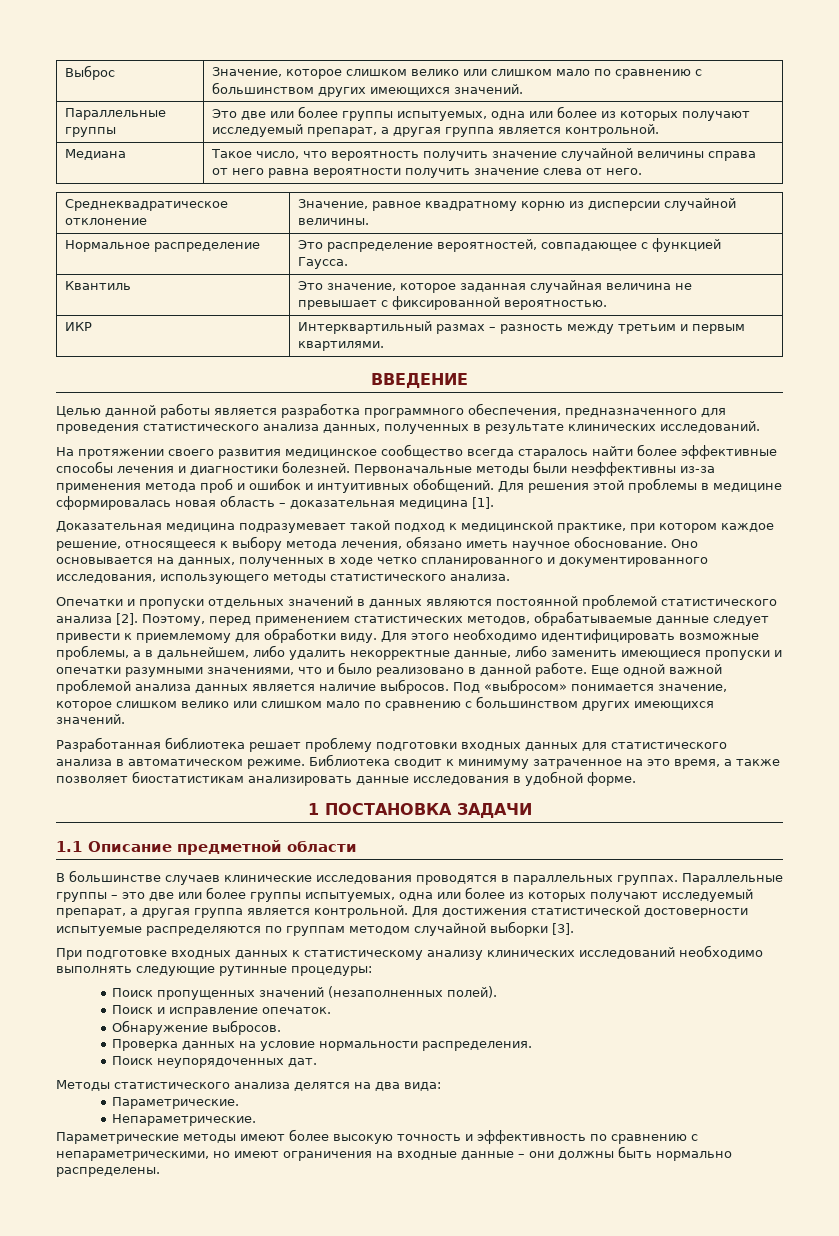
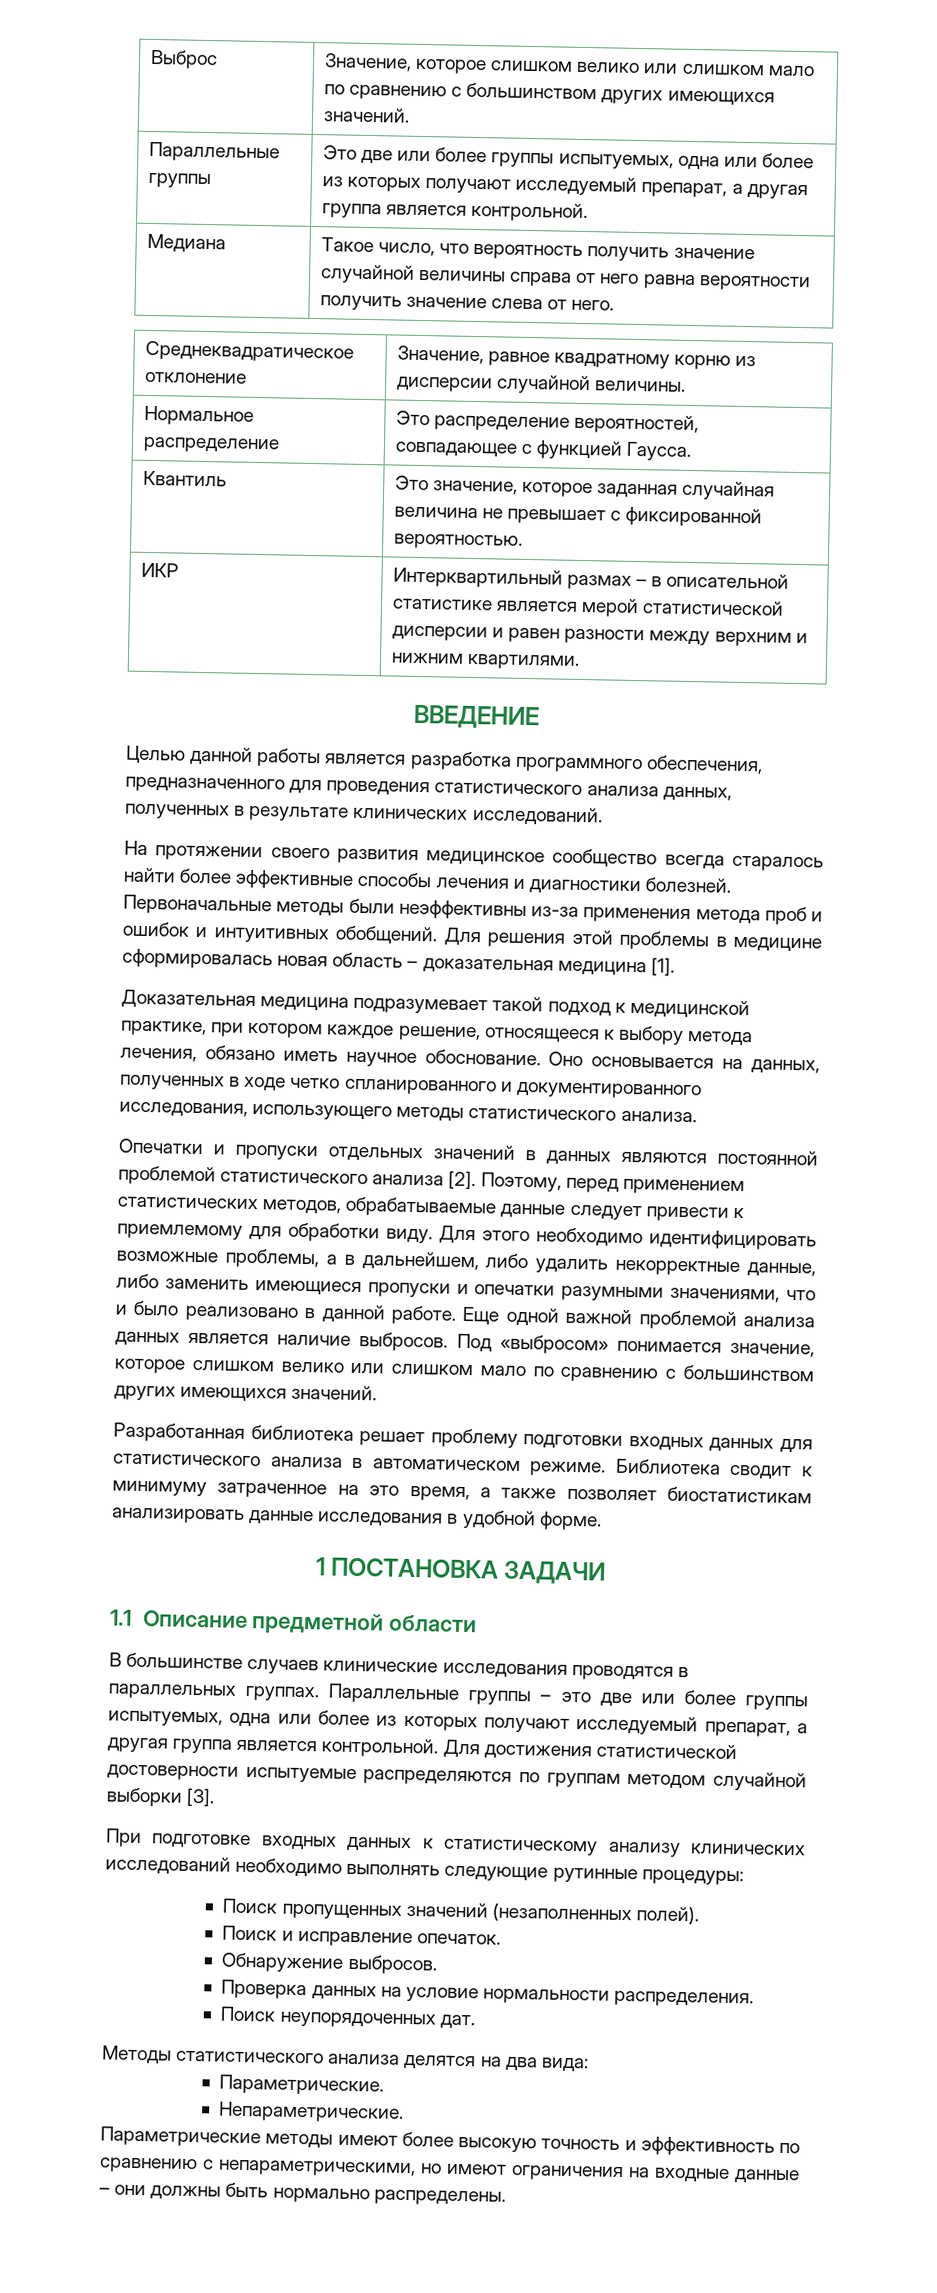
- ИКР | Интерквартильный размах – разность между третьим и первым квартилями.
+ ИКР | Интерквартильный размах – в описательной статистике является мерой статистической дисперсии и равен разности между верхним и нижним квартилями.

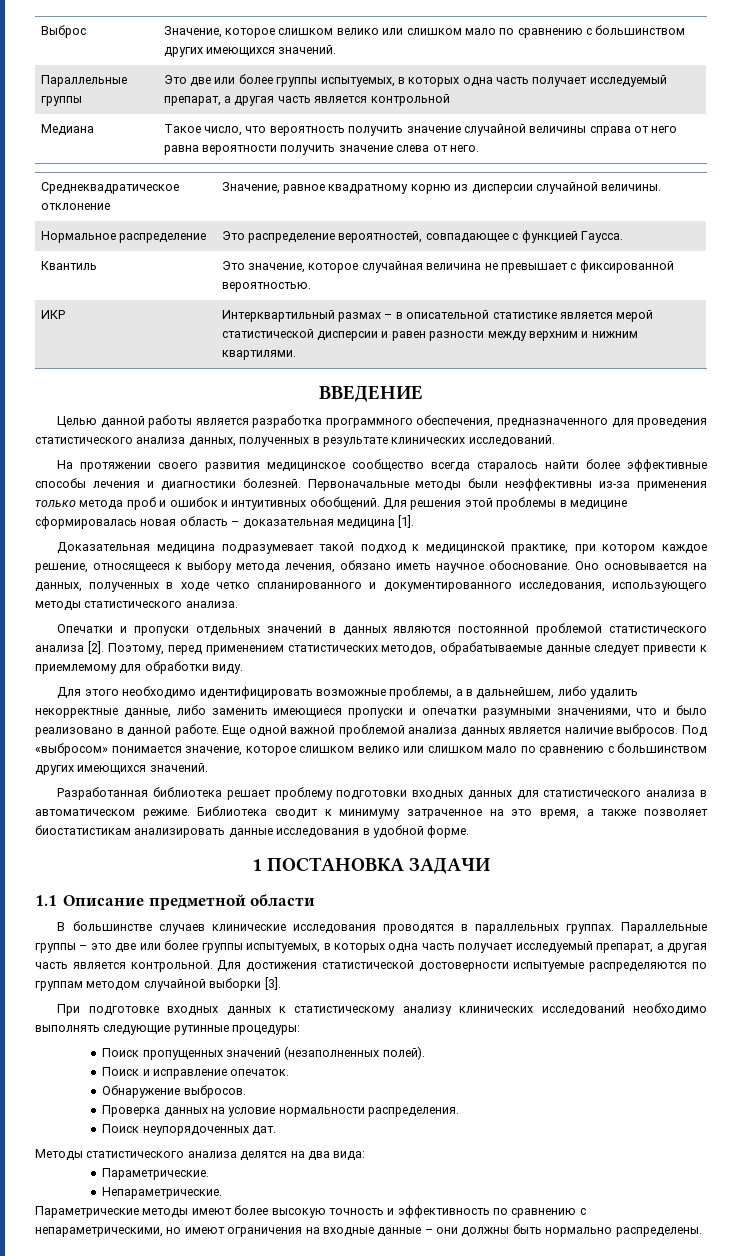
- Параллельные группы | Это две или более группы испытуемых, одна или более из которых получают исследуемый препарат, а другая группа является контрольной.
+ Параллельные группы | Это две или более группы испытуемых, в которых одна часть получает исследуемый препарат, а другая часть является контрольной
- Квантиль | Это значение, которое заданная случайная величина не превышает с фиксированной вероятностью.
+ Квантиль | Это значение, которое случайная величина не превышает с фиксированной вероятностью.
- Первоначальные методы были неэффективны из-за применения метода проб и ошибок и интуитивных обобщений.
+ Первоначальные методы были неэффективны из-за применения только метода проб и ошибок и интуитивных обобщений.
- Поэтому, перед применением статистических методов, обрабатываемые данные следует привести к приемлемому для обработки виду. Для этого необходимо идентифицировать возможные проблемы, а в дальнейшем, либо удалить некорректные данные, либо заменить имеющиеся пропуски и опечатки разумными значениями, что и было реализовано в данной работе.
+ Поэтому, перед применением статистических методов, обрабатываемые данные следует привести к приемлемому для обработки виду.
+ Для этого необходимо идентифицировать возможные проблемы, а в дальнейшем, либо удалить некорректные данные, либо заменить имеющиеся пропуски и опечатки разумными значениями, что и было реализовано в данной работе.
- Параллельные группы – это две или более группы испытуемых, одна или более из которых получают исследуемый препарат, а другая группа является контрольной.
+ Параллельные группы – это две или более группы испытуемых, в которых одна часть получает исследуемый препарат, а другая часть является контрольной.

